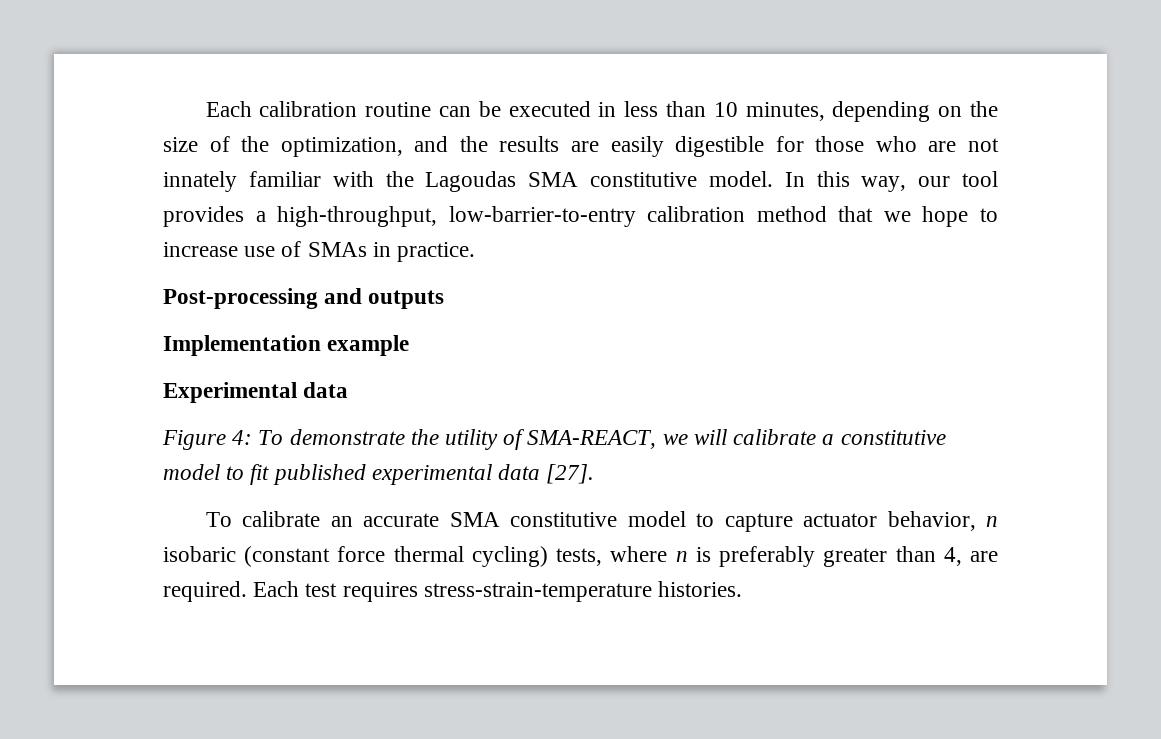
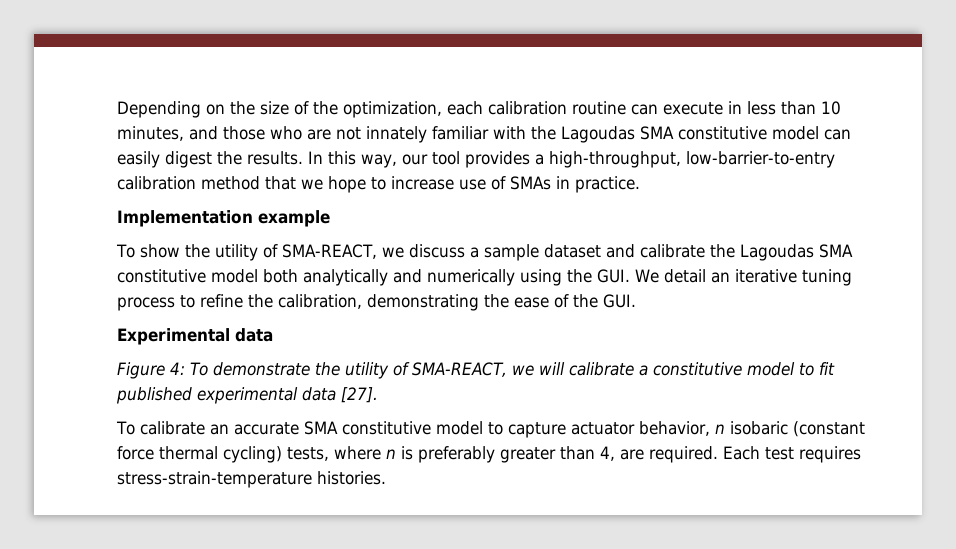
- Each calibration routine can be executed in less than 10 minutes, depending on the size of the optimization, and the results are easily digestible for those who are not innately familiar with the Lagoudas SMA constitutive model.
+ Depending on the size of the optimization, each calibration routine can execute in less than 10 minutes, and those who are not innately familiar with the Lagoudas SMA constitutive model can easily digest the results.
- Post-processing and outputs
+ To show the utility of SMA-REACT, we discuss a sample dataset and calibrate the Lagoudas SMA constitutive model both analytically and numerically using the GUI. We detail an iterative tuning process to refine the calibration, demonstrating the ease of the GUI.

